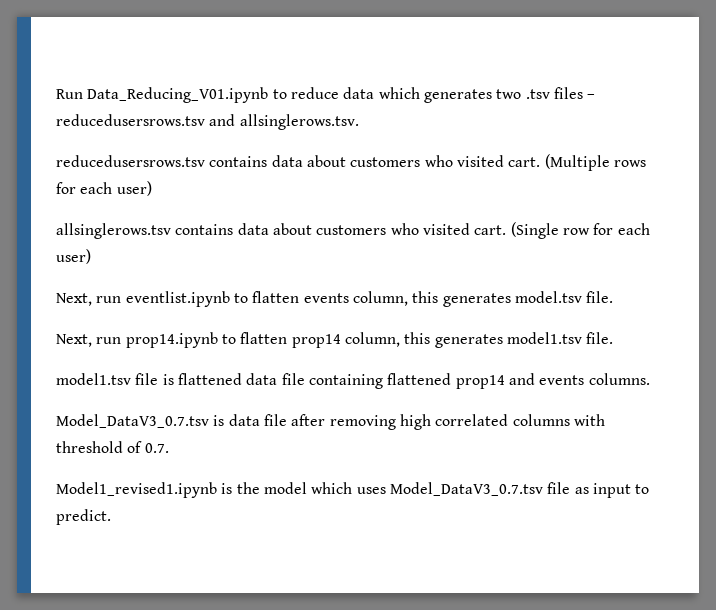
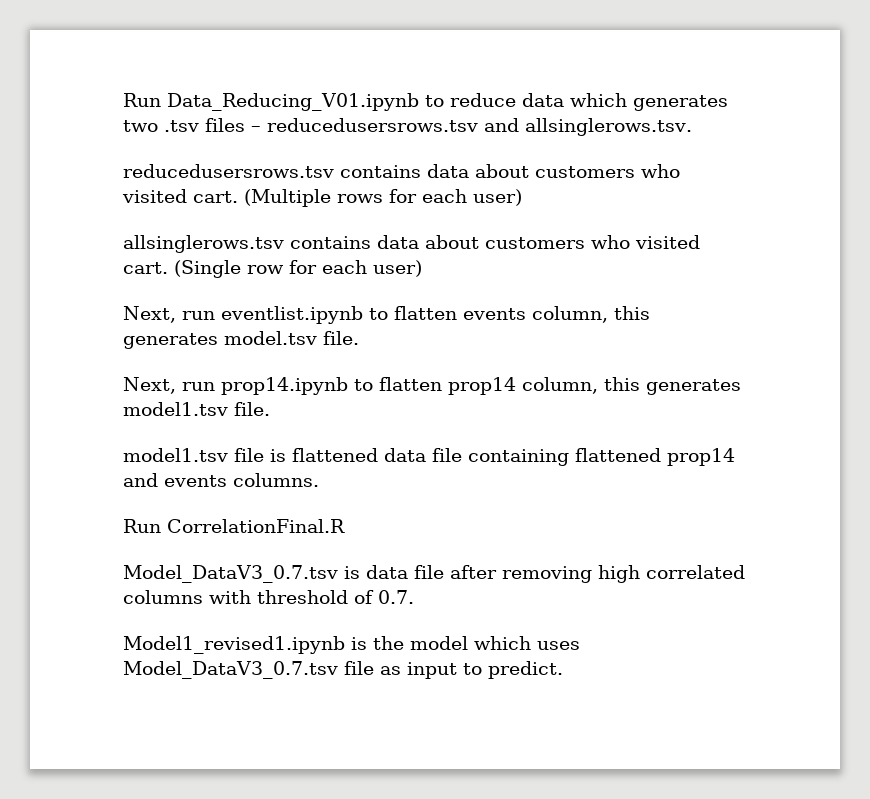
+ Run CorrelationFinal.R

